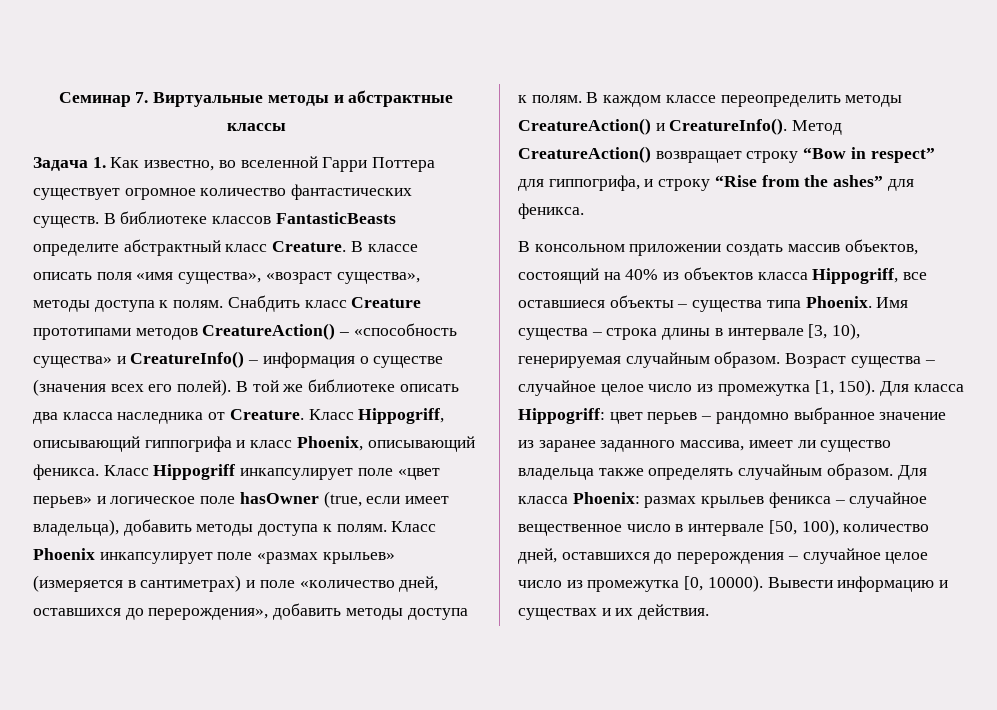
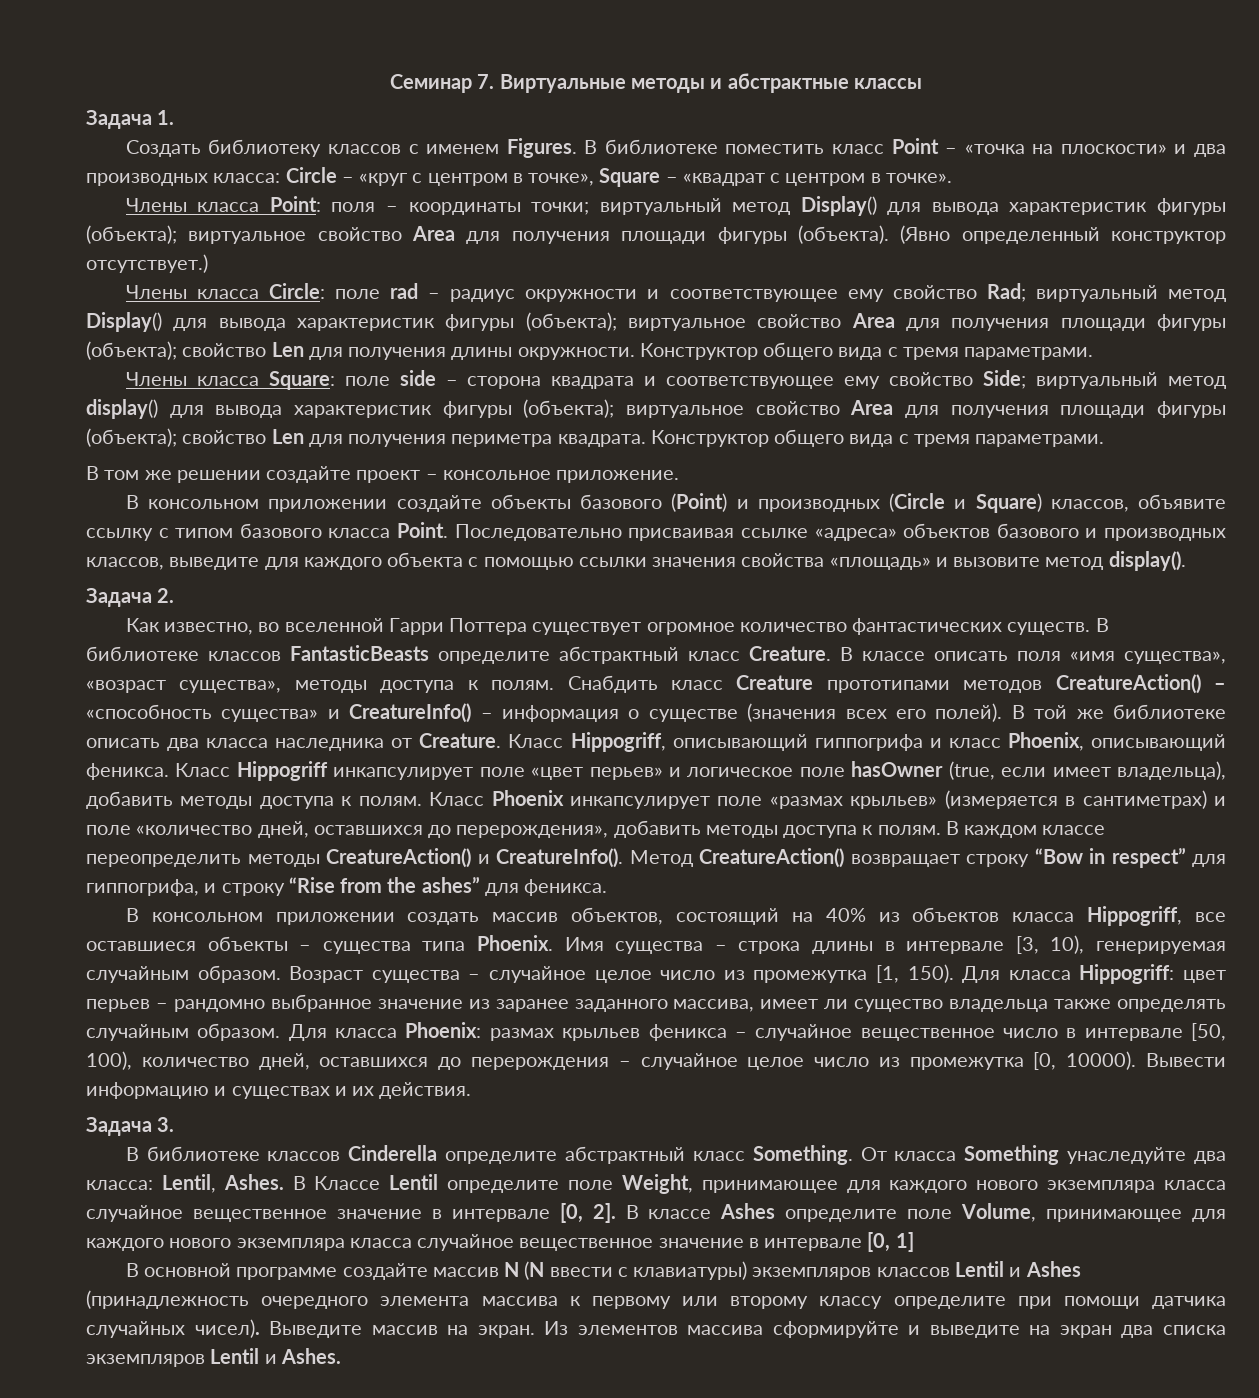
- Задача 1. Как известно, во вселенной Гарри Поттера существует огромное количество фантастических существ.
+ Задача 1.
+ Создать библиотеку классов с именем Figures. В библиотеке поместить класс Point – «точка на плоскости» и два производных класса: Circle – «круг с центром в точке», Square – «квадрат с центром в точке».
+ Члены класса Point: поля – координаты точки; виртуальный метод Display() для вывода характеристик фигуры (объекта); виртуальное свойство Area для получения площади фигуры (объекта). (Явно определенный конструктор отсутствует.)
+ Члены класса Circle: поле rad – радиус окружности и соответствующее ему свойство Rad; виртуальный метод Display() для вывода характеристик фигуры (объекта); виртуальное свойство Area для получения площади фигуры (объекта); свойство Len для получения длины окружности. Конструктор общего вида с тремя параметрами.
+ Члены класса Square: поле side – сторона квадрата и соответствующее ему свойство Side; виртуальный метод display() для вывода характеристик фигуры (объекта); виртуальное свойство Area для получения площади фигуры (объекта); свойство Len для получения периметра квадрата. Конструктор общего вида с тремя параметрами.
+ В том же решении создайте проект – консольное приложение.
+ В консольном приложении создайте объекты базового (Point) и производных (Circle и Square) классов, объявите ссылку с типом базового класса Point. Последовательно присваивая ссылке «адреса» объектов базового и производных классов, выведите для каждого объекта с помощью ссылки значения свойства «площадь» и вызовите метод display().
+ Задача 2.
+ Как известно, во вселенной Гарри Поттера существует огромное количество фантастических существ.
+ Задача 3.
+ В библиотеке классов Cinderella определите абстрактный класс Something. От класса Something унаследуйте два класса: Lentil, Ashes. В Классе Lentil определите поле Weight, принимающее для каждого нового экземпляра класса случайное вещественное значение в интервале [0, 2]. В классе Ashes определите поле Volume, принимающее для каждого нового экземпляра класса случайное вещественное значение в интервале [0, 1]
+ В основной программе создайте массив N (N ввести с клавиатуры) экземпляров классов Lentil и Ashes (принадлежность очередного элемента массива к первому или второму классу определите при помощи датчика случайных чисел). Выведите массив на экран. Из элементов массива сформируйте и выведите на экран два списка экземпляров Lentil и Ashes.

